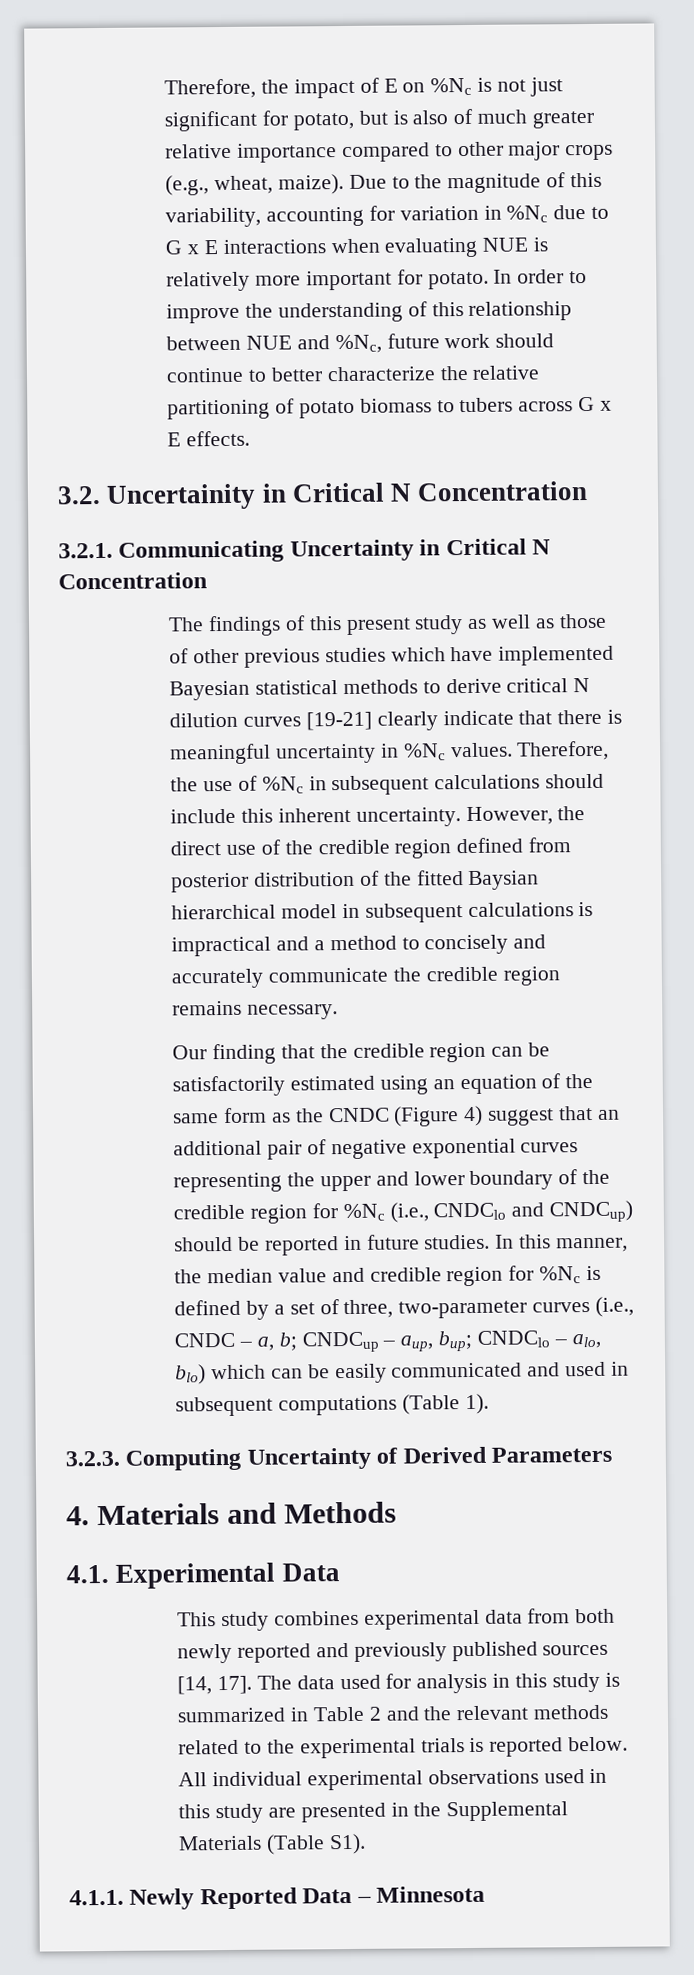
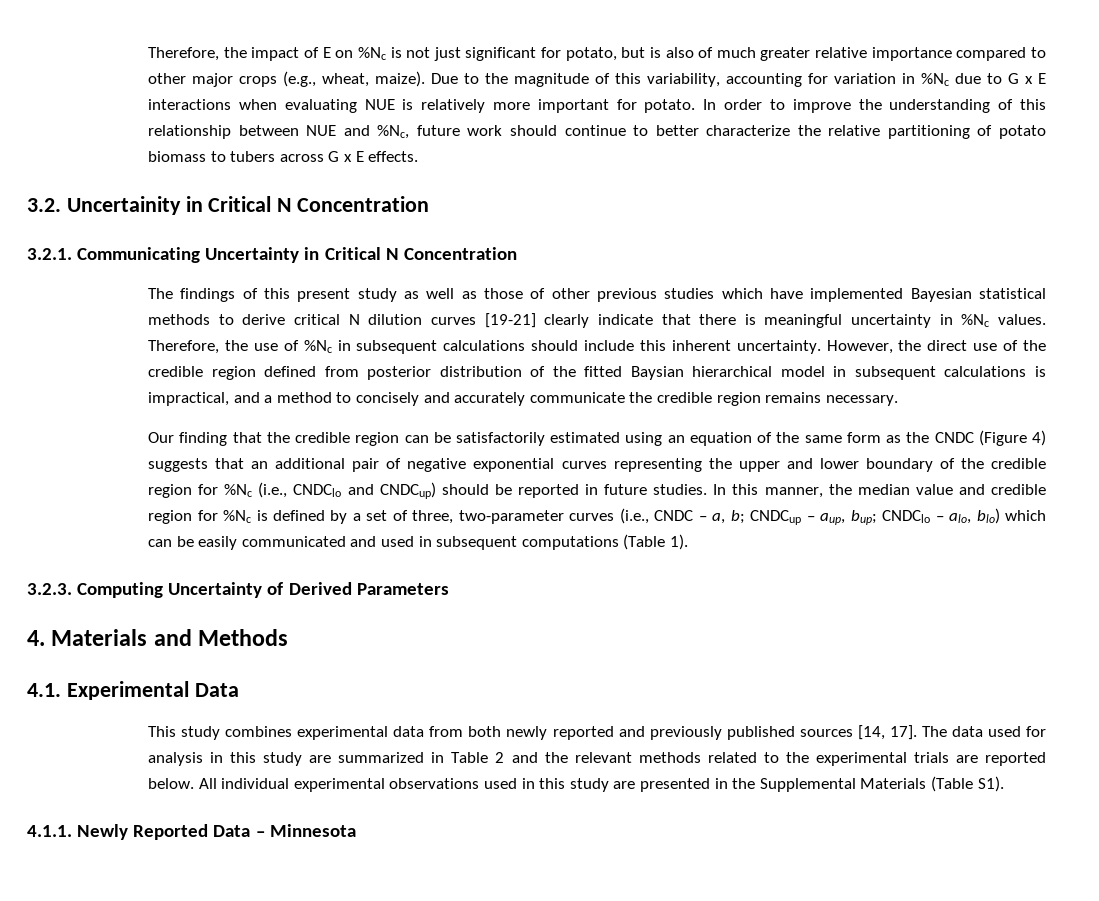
- However, the direct use of the credible region defined from posterior distribution of the fitted Baysian hierarchical model in subsequent calculations is impractical and a method to concisely and accurately communicate the credible region remains necessary.
+ However, the direct use of the credible region defined from posterior distribution of the fitted Baysian hierarchical model in subsequent calculations is impractical, and a method to concisely and accurately communicate the credible region remains necessary.
- Our finding that the credible region can be satisfactorily estimated using an equation of the same form as the CNDC (Figure 4) suggest that an additional pair of negative exponential curves representing the upper and lower boundary of the credible region for %Nc (i.e., CNDClo and CNDCup) should be reported in future studies.
+ Our finding that the credible region can be satisfactorily estimated using an equation of the same form as the CNDC (Figure 4) suggests that an additional pair of negative exponential curves representing the upper and lower boundary of the credible region for %Nc (i.e., CNDClo and CNDCup) should be reported in future studies.
- The data used for analysis in this study is summarized in Table 2 and the relevant methods related to the experimental trials is reported below.
+ The data used for analysis in this study are summarized in Table 2 and the relevant methods related to the experimental trials are reported below.

